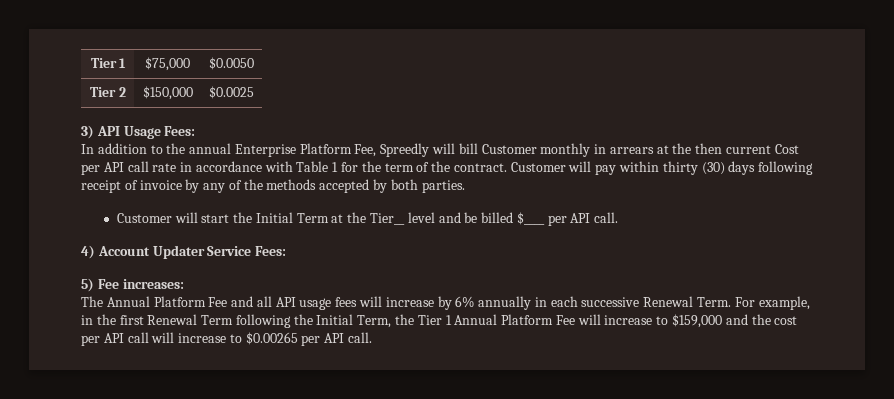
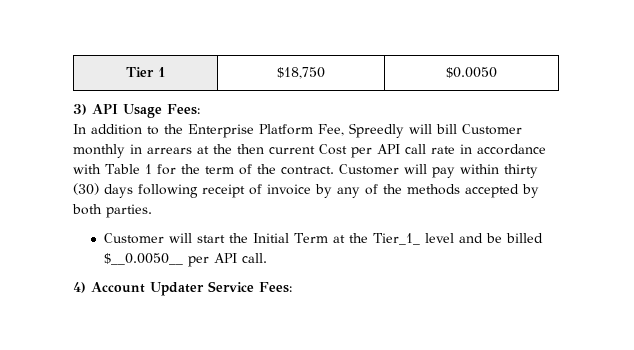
- Tier 1 | $75,000 | $0.0050
+ Tier 1 | $18,750 | $0.0050
- Tier 2 | $150,000 | $0.0025
- In addition to the annual Enterprise Platform Fee, Spreedly will bill Customer monthly in arrears at the then current Cost per API call rate in accordance with Table 1 for the term of the contract.
+ In addition to the Enterprise Platform Fee, Spreedly will bill Customer monthly in arrears at the then current Cost per API call rate in accordance with Table 1 for the term of the contract.
- Customer will start the Initial Term at the Tier__ level and be billed $____ per API call.
+ Customer will start the Initial Term at the Tier_1_ level and be billed $__0.0050__ per API call.
- 5) Fee increases:
- The Annual Platform Fee and all API usage fees will increase by 6% annually in each successive Renewal Term. For example, in the first Renewal Term following the Initial Term, the Tier 1 Annual Platform Fee will increase to $159,000 and the cost per API call will increase to $0.00265 per API call.

